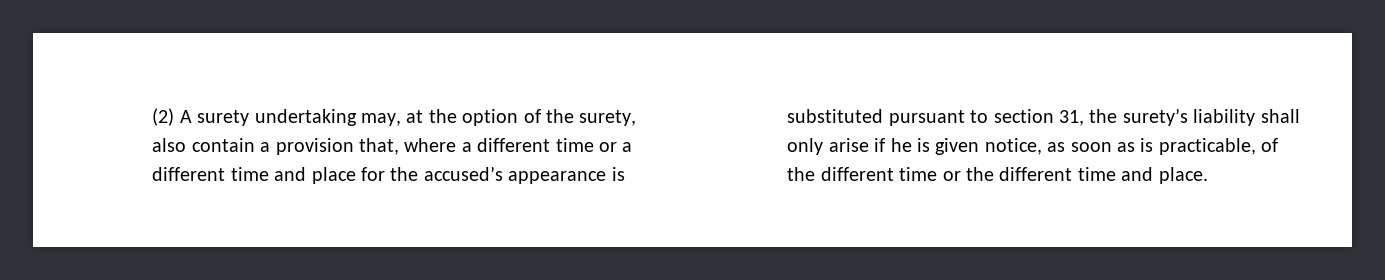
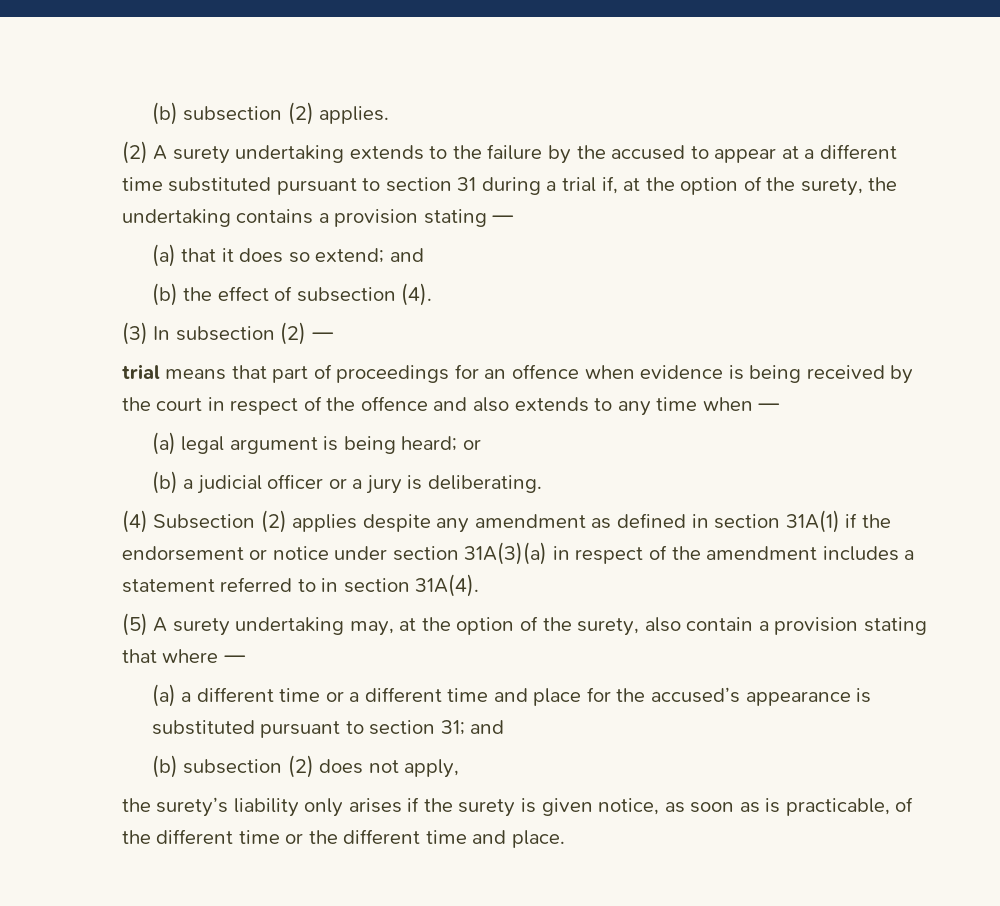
- (2) A surety undertaking may, at the option of the surety, also contain a provision that, where a different time or a different time and place for the accused’s appearance is substituted pursuant to section 31, the surety’s liability shall only arise if he is given notice, as soon as is practicable, of the different time or the different time and place.
+ (b) subsection (2) applies.
+ (2) A surety undertaking extends to the failure by the accused to appear at a different time substituted pursuant to section 31 during a trial if, at the option of the surety, the undertaking contains a provision stating —
+ (a) that it does so extend; and
+ (b) the effect of subsection (4).
+ (3) In subsection (2) —
+ trial means that part of proceedings for an offence when evidence is being received by the court in respect of the offence and also extends to any time when —
+ (a) legal argument is being heard; or
+ (b) a judicial officer or a jury is deliberating.
+ (4) Subsection (2) applies despite any amendment as defined in section 31A(1) if the endorsement or notice under section 31A(3)(a) in respect of the amendment includes a statement referred to in section 31A(4).
+ (5) A surety undertaking may, at the option of the surety, also contain a provision stating that where —
+ (a) a different time or a different time and place for the accused’s appearance is substituted pursuant to section 31; and
+ (b) subsection (2) does not apply,
+ the surety’s liability only arises if the surety is given notice, as soon as is practicable, of the different time or the different time and place.

